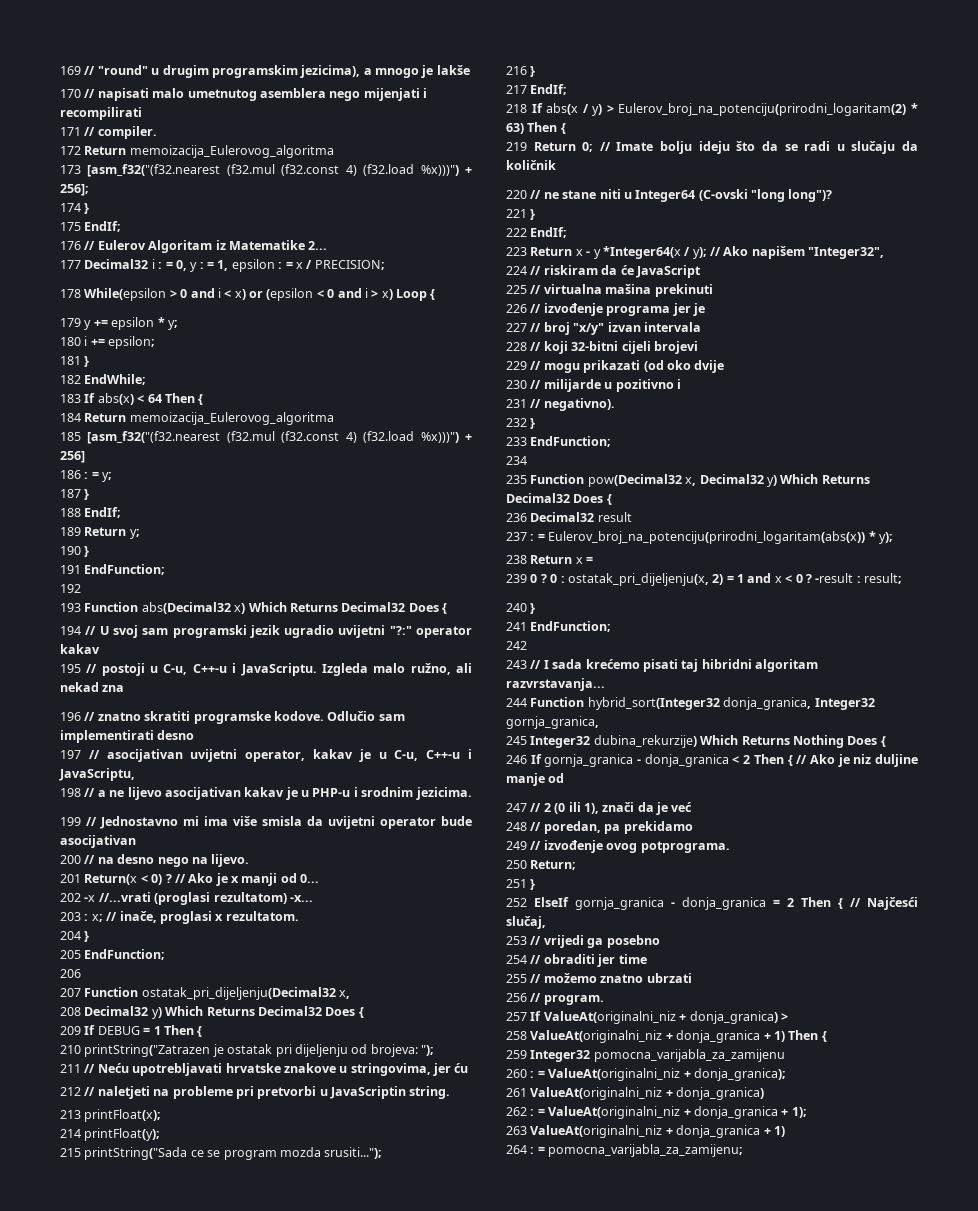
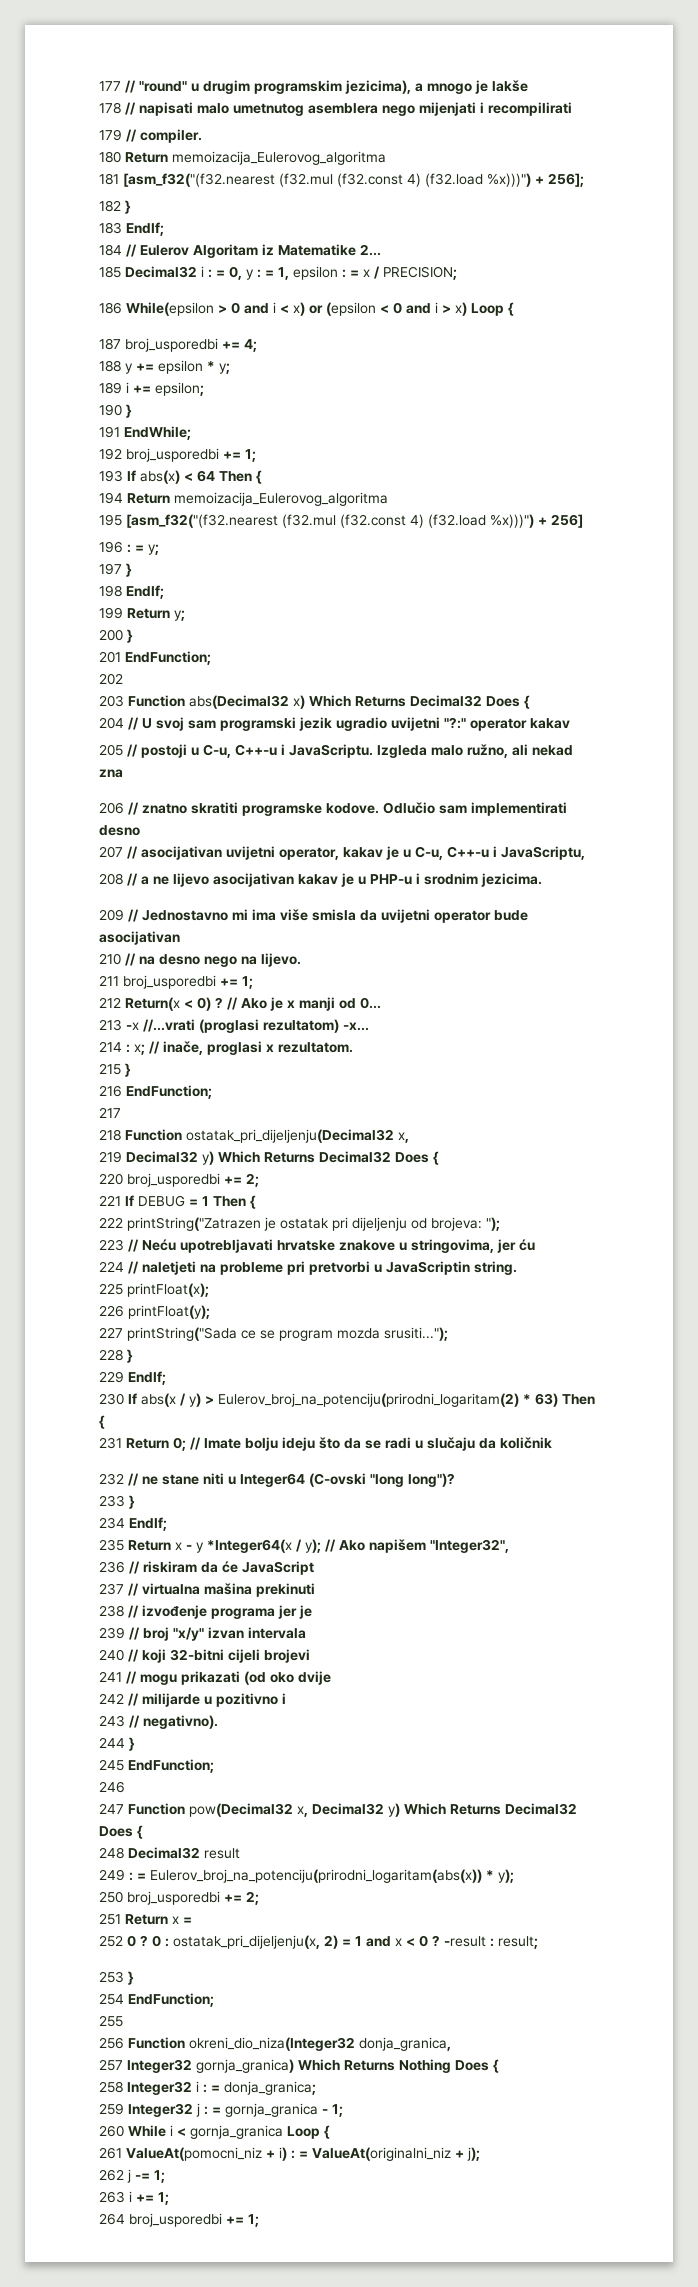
- 169 // "round" u drugim programskim jezicima), a mnogo je lakše
+ 177 // "round" u drugim programskim jezicima), a mnogo je lakše
- 170 // napisati malo umetnutog asemblera nego mijenjati i recompilirati
+ 178 // napisati malo umetnutog asemblera nego mijenjati i recompilirati
- 171 // compiler.
+ 179 // compiler.
- 172 Return memoizacija_Eulerovog_algoritma
- 173 [asm_f32("(f32.nearest (f32.mul (f32.const 4) (f32.load %x)))") + 256];
+ 180 Return memoizacija_Eulerovog_algoritma
+ 181 [asm_f32("(f32.nearest (f32.mul (f32.const 4) (f32.load %x)))") + 256];
- 174 }
- 175 EndIf;
- 176 // Eulerov Algoritam iz Matematike 2...
+ 182 }
+ 183 EndIf;
+ 184 // Eulerov Algoritam iz Matematike 2...
- 177 Decimal32 i : = 0, y : = 1, epsilon : = x / PRECISION;
+ 185 Decimal32 i : = 0, y : = 1, epsilon : = x / PRECISION;
- 178 While(epsilon > 0 and i < x) or (epsilon < 0 and i > x) Loop {
+ 186 While(epsilon > 0 and i < x) or (epsilon < 0 and i > x) Loop {
- 179 y += epsilon * y;
+ 187 broj_usporedbi += 4;
+ 188 y += epsilon * y;
- 180 i += epsilon;
+ 189 i += epsilon;
- 181 }
- 182 EndWhile;
+ 190 }
+ 191 EndWhile;
- 183 If abs(x) < 64 Then {
+ 192 broj_usporedbi += 1;
+ 193 If abs(x) < 64 Then {
- 184 Return memoizacija_Eulerovog_algoritma
- 185 [asm_f32("(f32.nearest (f32.mul (f32.const 4) (f32.load %x)))") + 256]
+ 194 Return memoizacija_Eulerovog_algoritma
+ 195 [asm_f32("(f32.nearest (f32.mul (f32.const 4) (f32.load %x)))") + 256]
- 186 : = y;
+ 196 : = y;
- 187 }
- 188 EndIf;
- 189 Return y;
+ 197 }
+ 198 EndIf;
+ 199 Return y;
- 190 }
- 191 EndFunction;
- 192
- 193 Function abs(Decimal32 x) Which Returns Decimal32 Does {
+ 200 }
+ 201 EndFunction;
+ 202
+ 203 Function abs(Decimal32 x) Which Returns Decimal32 Does {
- 194 // U svoj sam programski jezik ugradio uvijetni "?:" operator kakav
+ 204 // U svoj sam programski jezik ugradio uvijetni "?:" operator kakav
- 195 // postoji u C-u, C++-u i JavaScriptu.
+ 205 // postoji u C-u, C++-u i JavaScriptu.
- 196 // znatno skratiti programske kodove.
+ 206 // znatno skratiti programske kodove.
- 197 // asocijativan uvijetni operator, kakav je u C-u, C++-u i JavaScriptu,
+ 207 // asocijativan uvijetni operator, kakav je u C-u, C++-u i JavaScriptu,
- 198 // a ne lijevo asocijativan kakav je u PHP-u i srodnim jezicima.
+ 208 // a ne lijevo asocijativan kakav je u PHP-u i srodnim jezicima.
- 199 // Jednostavno mi ima više smisla da uvijetni operator bude asocijativan
+ 209 // Jednostavno mi ima više smisla da uvijetni operator bude asocijativan
- 200 // na desno nego na lijevo.
+ 210 // na desno nego na lijevo.
- 201 Return(x < 0) ?
+ 211 broj_usporedbi += 1;
+ 212 Return(x < 0) ?
- 202 -x //...vrati (proglasi rezultatom) -x...
+ 213 -x //...vrati (proglasi rezultatom) -x...
- 203 : x; // inače, proglasi x rezultatom.
+ 214 : x; // inače, proglasi x rezultatom.
- 204 }
- 205 EndFunction;
- 206
- 207 Function ostatak_pri_dijeljenju(Decimal32 x,
+ 215 }
+ 216 EndFunction;
+ 217
+ 218 Function ostatak_pri_dijeljenju(Decimal32 x,
- 208 Decimal32 y) Which Returns Decimal32 Does {
- 209 If DEBUG = 1 Then {
+ 219 Decimal32 y) Which Returns Decimal32 Does {
+ 220 broj_usporedbi += 2;
+ 221 If DEBUG = 1 Then {
- 210 printString("Zatrazen je ostatak pri dijeljenju od brojeva: ");
+ 222 printString("Zatrazen je ostatak pri dijeljenju od brojeva: ");
- 211 // Neću upotrebljavati hrvatske znakove u stringovima, jer ću
+ 223 // Neću upotrebljavati hrvatske znakove u stringovima, jer ću
- 212 // naletjeti na probleme pri pretvorbi u JavaScriptin string.
+ 224 // naletjeti na probleme pri pretvorbi u JavaScriptin string.
- 213 printFloat(x);
+ 225 printFloat(x);
- 214 printFloat(y);
+ 226 printFloat(y);
- 215 printString("Sada ce se program mozda srusiti...");
+ 227 printString("Sada ce se program mozda srusiti...");
- 216 }
- 217 EndIf;
- 218 If abs(x / y) > Eulerov_broj_na_potenciju(prirodni_logaritam(2) * 63) Then {
+ 228 }
+ 229 EndIf;
+ 230 If abs(x / y) > Eulerov_broj_na_potenciju(prirodni_logaritam(2) * 63) Then {
- 219 Return 0; // Imate bolju ideju što da se radi u slučaju da količnik
+ 231 Return 0; // Imate bolju ideju što da se radi u slučaju da količnik
- 220 // ne stane niti u Integer64 (C-ovski "long long")?
+ 232 // ne stane niti u Integer64 (C-ovski "long long")?
- 221 }
- 222 EndIf;
- 223 Return x - y *Integer64(x / y); // Ako napišem "Integer32",
+ 233 }
+ 234 EndIf;
+ 235 Return x - y *Integer64(x / y); // Ako napišem "Integer32",
- 224 // riskiram da će JavaScript
+ 236 // riskiram da će JavaScript
- 225 // virtualna mašina prekinuti
+ 237 // virtualna mašina prekinuti
- 226 // izvođenje programa jer je
+ 238 // izvođenje programa jer je
- 227 // broj "x/y" izvan intervala
+ 239 // broj "x/y" izvan intervala
- 228 // koji 32-bitni cijeli brojevi
+ 240 // koji 32-bitni cijeli brojevi
- 229 // mogu prikazati (od oko dvije
+ 241 // mogu prikazati (od oko dvije
- 230 // milijarde u pozitivno i
+ 242 // milijarde u pozitivno i
- 231 // negativno).
+ 243 // negativno).
- 232 }
- 233 EndFunction;
- 234
- 235 Function pow(Decimal32 x, Decimal32 y) Which Returns Decimal32 Does {
+ 244 }
+ 245 EndFunction;
+ 246
+ 247 Function pow(Decimal32 x, Decimal32 y) Which Returns Decimal32 Does {
- 236 Decimal32 result
+ 248 Decimal32 result
- 237 : = Eulerov_broj_na_potenciju(prirodni_logaritam(abs(x)) * y);
+ 249 : = Eulerov_broj_na_potenciju(prirodni_logaritam(abs(x)) * y);
- 238 Return x =
+ 250 broj_usporedbi += 2;
+ 251 Return x =
- 239 0 ?
+ 252 0 ?
- 240 }
- 241 EndFunction;
- 242
- 243 // I sada krećemo pisati taj hibridni algoritam razvrstavanja...
- 244 Function hybrid_sort(Integer32 donja_granica, Integer32 gornja_granica,
- 245 Integer32 dubina_rekurzije) Which Returns Nothing Does {
+ 253 }
+ 254 EndFunction;
+ 255
+ 256 Function okreni_dio_niza(Integer32 donja_granica,
+ 257 Integer32 gornja_granica) Which Returns Nothing Does {
- 246 If gornja_granica - donja_granica < 2 Then { // Ako je niz duljine manje od
- 247 // 2 (0 ili 1), znači da je već
- 248 // poredan, pa prekidamo
- 249 // izvođenje ovog potprograma.
- 250 Return;
- 251 }
- 252 ElseIf gornja_granica - donja_granica = 2 Then { // Najčesći slučaj,
- 253 // vrijedi ga posebno
- 254 // obraditi jer time
- 255 // možemo znatno ubrzati
- 256 // program.
- 257 If ValueAt(originalni_niz + donja_granica) >
- 258 ValueAt(originalni_niz + donja_granica + 1) Then {
- 259 Integer32 pomocna_varijabla_za_zamijenu
- 260 : = ValueAt(originalni_niz + donja_granica);
- 261 ValueAt(originalni_niz + donja_granica)
- 262 : = ValueAt(originalni_niz + donja_granica + 1);
- 263 ValueAt(originalni_niz + donja_granica + 1)
- 264 : = pomocna_varijabla_za_zamijenu;
+ 258 Integer32 i : = donja_granica;
+ 259 Integer32 j : = gornja_granica - 1;
+ 260 While i < gornja_granica Loop {
+ 261 ValueAt(pomocni_niz + i) : = ValueAt(originalni_niz + j);
+ 262 j -= 1;
+ 263 i += 1;
+ 264 broj_usporedbi += 1;

